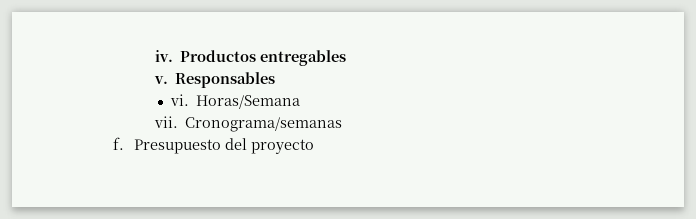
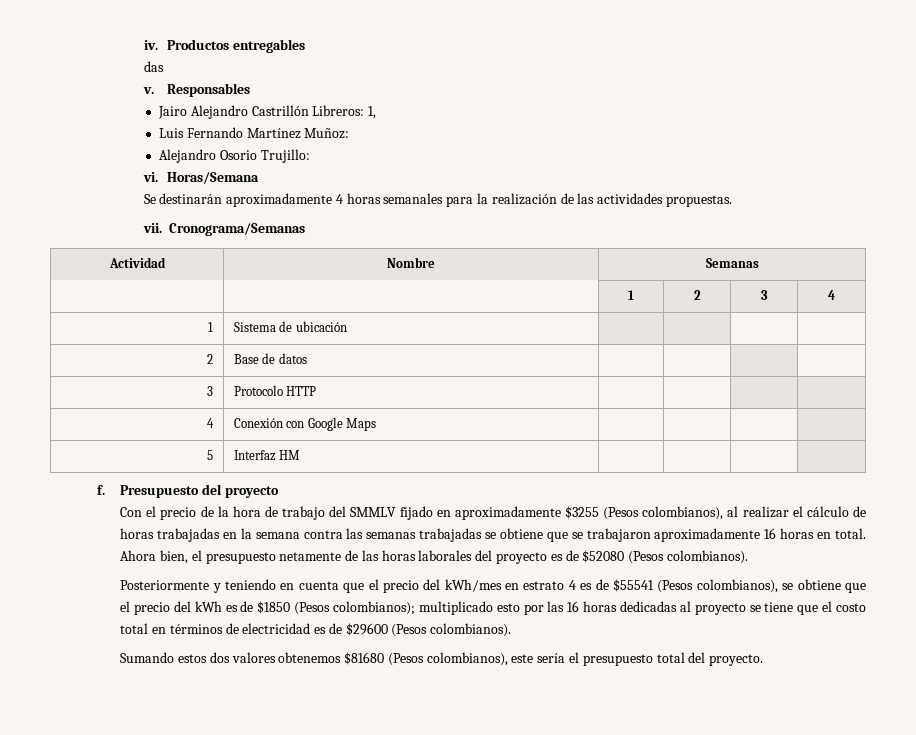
+ das
+ Jairo Alejandro Castrillón Libreros: 1,
+ Luis Fernando Martínez Muñoz:
+ Alejandro Osorio Trujillo:
  vi. Horas/Semana
- vii. Cronograma/semanas
+ Se destinarán aproximadamente 4 horas semanales para la realización de las actividades propuestas.
+ vii. Cronograma/Semanas
+ Actividad | Nombre | Semanas
+ | | 1 | 2 | 3 | 4
+ 1 | Sistema de ubicación | | | |
+ 2 | Base de datos | | | |
+ 3 | Protocolo HTTP | | | |
+ 4 | Conexión con Google Maps | | | |
+ 5 | Interfaz HM | | | |
  f. Presupuesto del proyecto
+ Con el precio de la hora de trabajo del SMMLV fijado en aproximadamente $3255 (Pesos colombianos), al realizar el cálculo de horas trabajadas en la semana contra las semanas trabajadas se obtiene que se trabajaron aproximadamente 16 horas en total. Ahora bien, el presupuesto netamente de las horas laborales del proyecto es de $52080 (Pesos colombianos).
+ Posteriormente y teniendo en cuenta que el precio del kWh/mes en estrato 4 es de $55541 (Pesos colombianos), se obtiene que el precio del kWh es de $1850 (Pesos colombianos); multiplicado esto por las 16 horas dedicadas al proyecto se tiene que el costo total en términos de electricidad es de $29600 (Pesos colombianos).
+ Sumando estos dos valores obtenemos $81680 (Pesos colombianos), este sería el presupuesto total del proyecto.

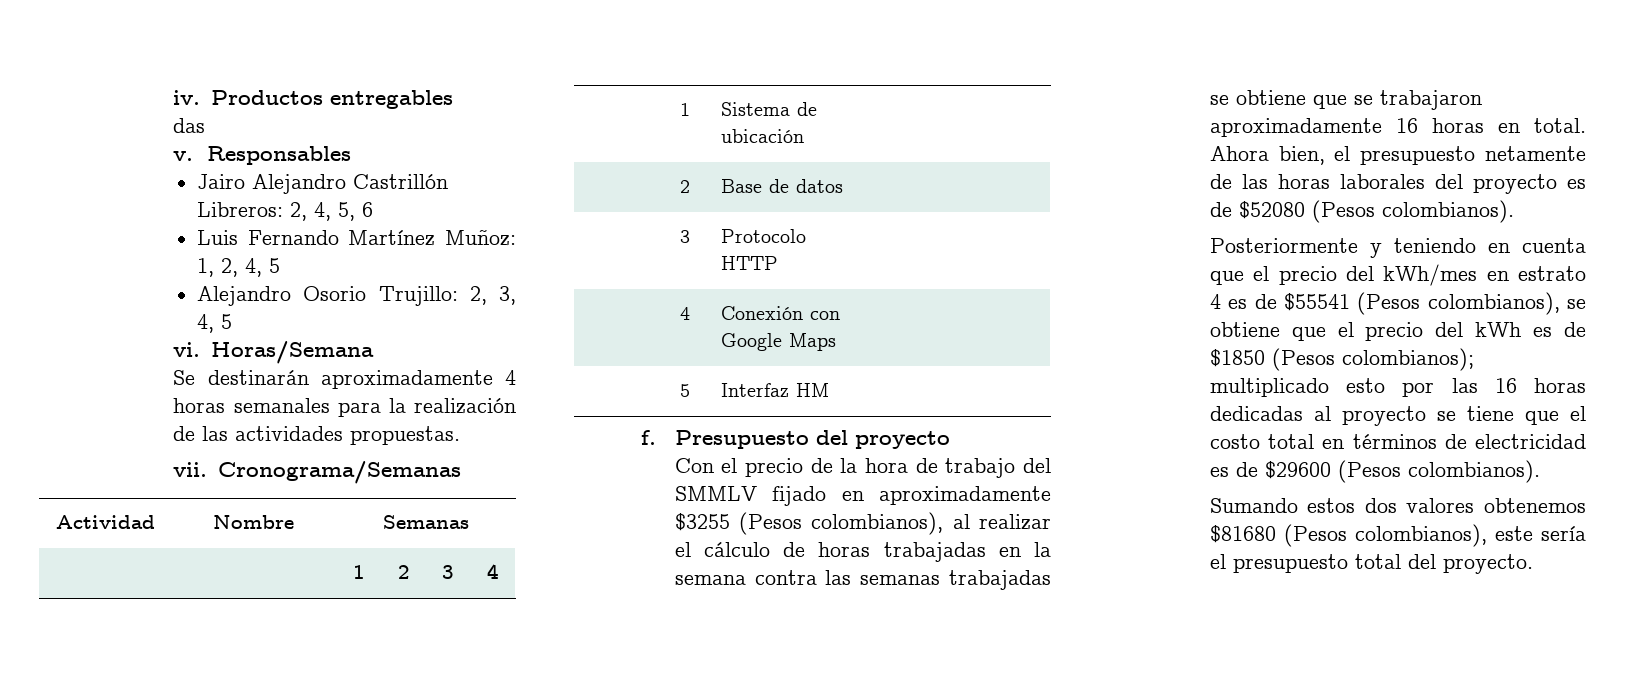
- Jairo Alejandro Castrillón Libreros: 1,
+ Jairo Alejandro Castrillón Libreros: 2, 4, 5, 6
- Luis Fernando Martínez Muñoz:
+ Luis Fernando Martínez Muñoz: 1, 2, 4, 5
- Alejandro Osorio Trujillo:
+ Alejandro Osorio Trujillo: 2, 3, 4, 5

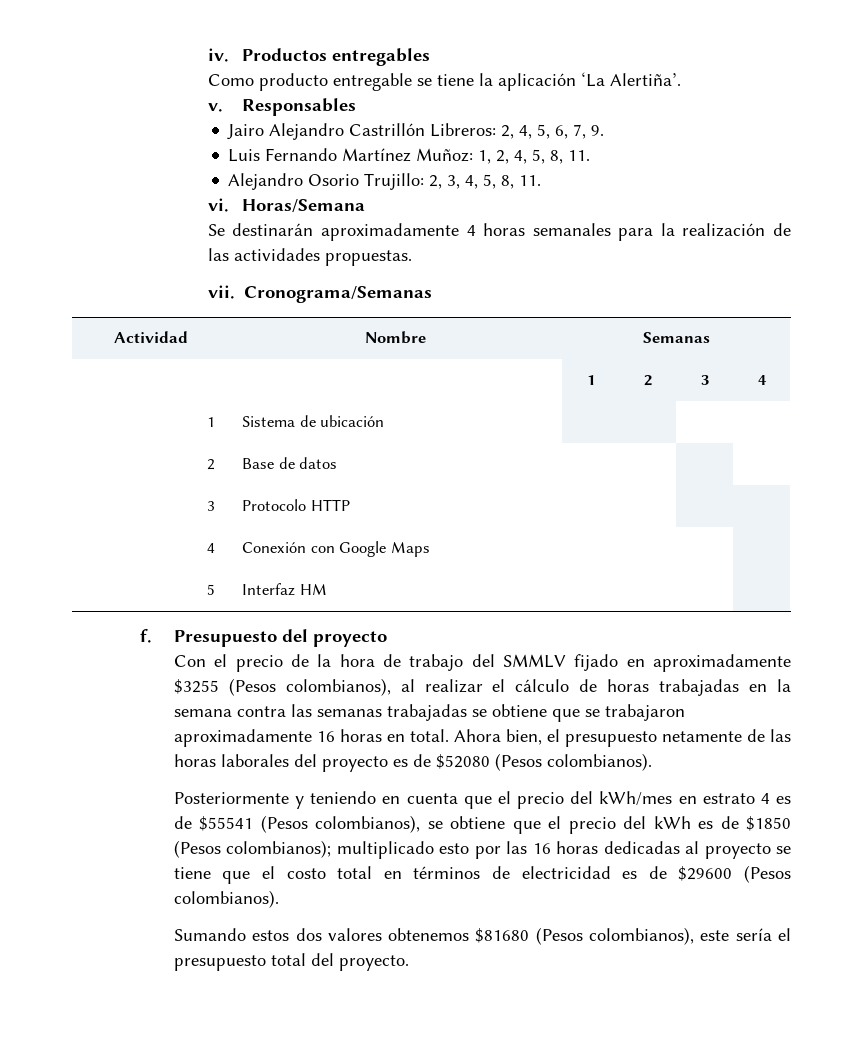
- das
+ Como producto entregable se tiene la aplicación ‘La Alertiña’.
- Jairo Alejandro Castrillón Libreros: 2, 4, 5, 6
+ Jairo Alejandro Castrillón Libreros: 2, 4, 5, 6, 7, 9.
- Luis Fernando Martínez Muñoz: 1, 2, 4, 5
+ Luis Fernando Martínez Muñoz: 1, 2, 4, 5, 8, 11.
- Alejandro Osorio Trujillo: 2, 3, 4, 5
+ Alejandro Osorio Trujillo: 2, 3, 4, 5, 8, 11.

